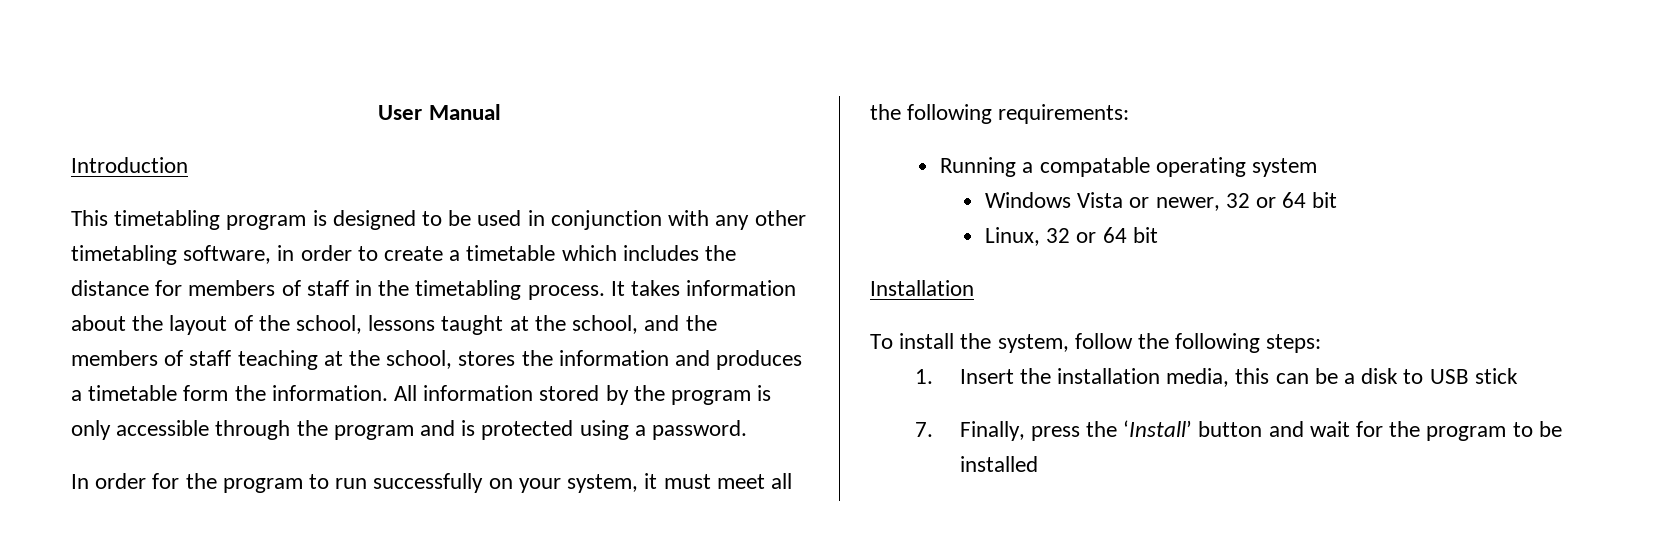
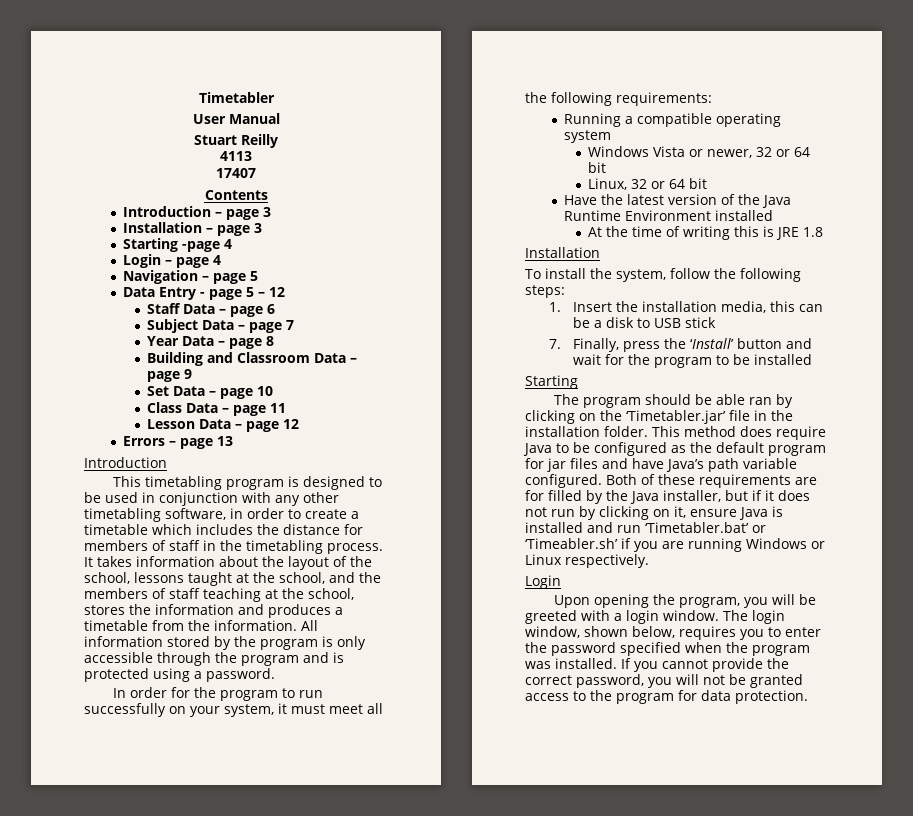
+ Timetabler
+ Stuart Reilly
+ 4113
+ 17407
+ Contents
+ Introduction – page 3
+ Installation – page 3
+ Starting -page 4
+ Login – page 4
+ Navigation – page 5
+ Data Entry - page 5 – 12
+ Staff Data – page 6
+ Subject Data – page 7
+ Year Data – page 8
+ Building and Classroom Data – page 9
+ Set Data – page 10
+ Class Data – page 11
+ Lesson Data – page 12
+ Errors – page 13
- It takes information about the layout of the school, lessons taught at the school, and the members of staff teaching at the school, stores the information and produces a timetable form the information.
+ It takes information about the layout of the school, lessons taught at the school, and the members of staff teaching at the school, stores the information and produces a timetable from the information.
- Running a compatable operating system
+ Running a compatible operating system
+ Have the latest version of the Java Runtime Environment installed
+ At the time of writing this is JRE 1.8
  7. Finally, press the ‘Install’ button and wait for the program to be installed
+ Starting
+ The program should be able ran by clicking on the ‘Timetabler.jar’ file in the installation folder. This method does require Java to be configured as the default program for jar files and have Java’s path variable configured. Both of these requirements are for filled by the Java installer, but if it does not run by clicking on it, ensure Java is installed and run ‘Timetabler.bat’ or ‘Timeabler.sh’ if you are running Windows or Linux respectively.
+ Login
+ Upon opening the program, you will be greeted with a login window. The login window, shown below, requires you to enter the password specified when the program was installed. If you cannot provide the correct password, you will not be granted access to the program for data protection.

